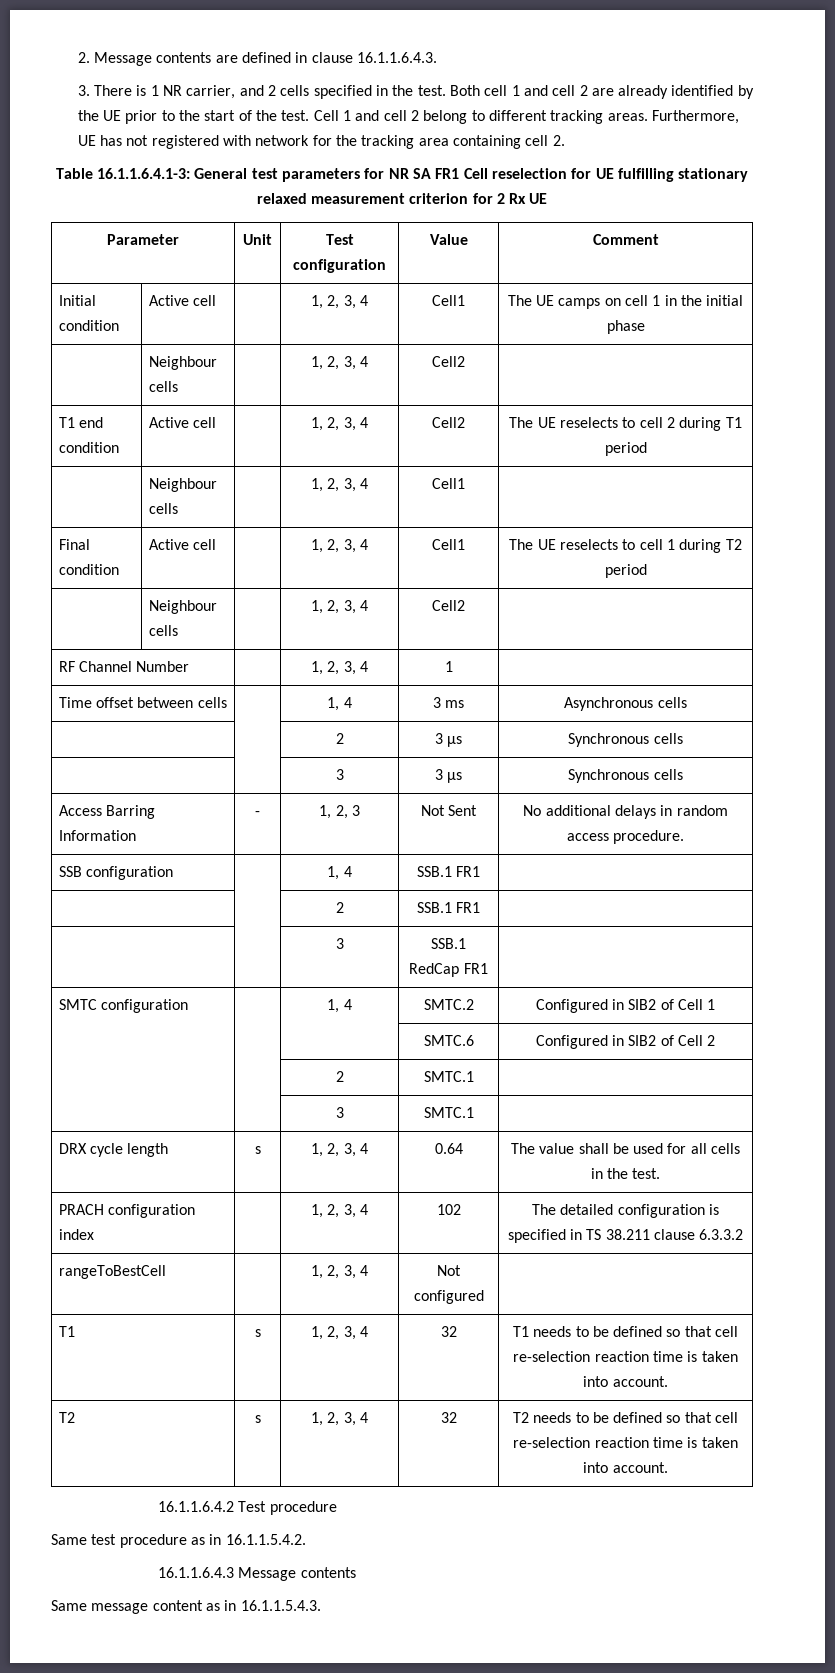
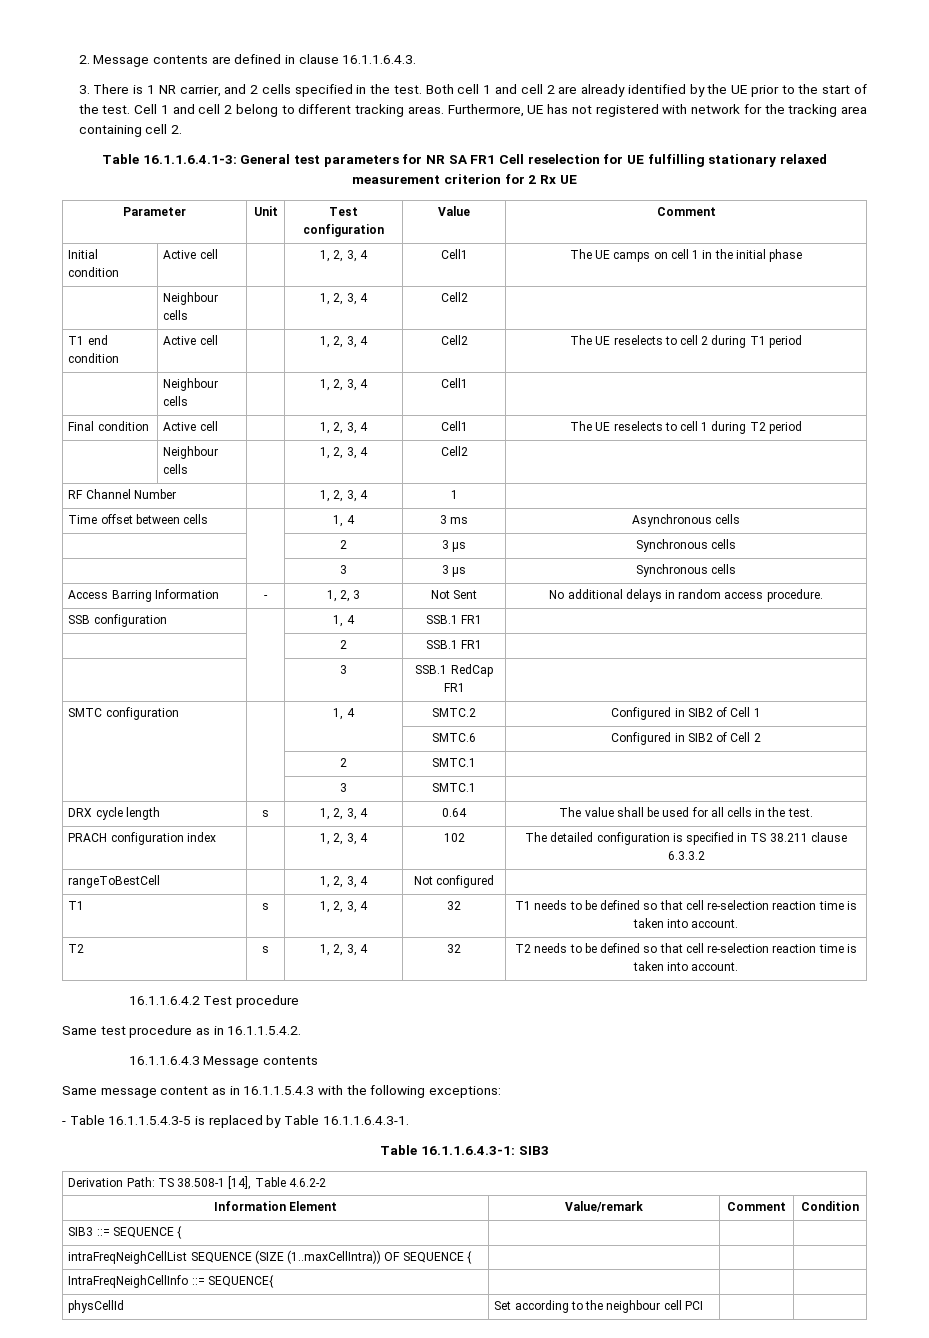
- Same message content as in 16.1.1.5.4.3.
+ Same message content as in 16.1.1.5.4.3 with the following exceptions:
+ - Table 16.1.1.5.4.3-5 is replaced by Table 16.1.1.6.4.3-1.
+ Table 16.1.1.6.4.3-1: SIB3
+ Derivation Path: TS 38.508-1 [14], Table 4.6.2-2
+ Information Element | Value/remark | Comment | Condition
+ SIB3 ::= SEQUENCE { | | |
+ intraFreqNeighCellList SEQUENCE (SIZE (1..maxCellIntra)) OF SEQUENCE { | | |
+ IntraFreqNeighCellInfo ::= SEQUENCE{ | | |
+ physCellId | Set according to the neighbour cell PCI | |

